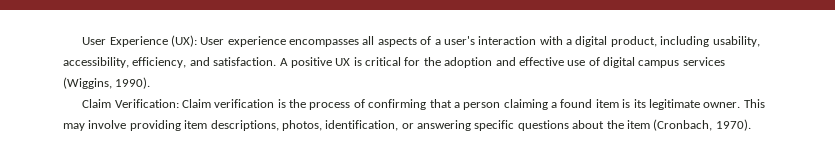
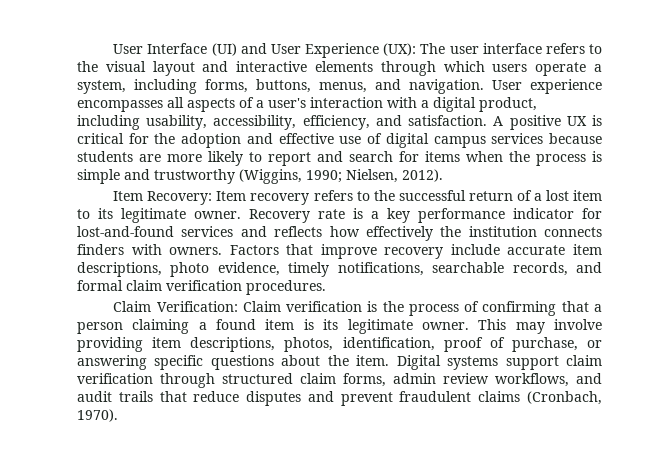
- User Experience (UX): User experience encompasses all aspects of a user's interaction with a digital product, including usability, accessibility, efficiency, and satisfaction.
+ User Interface (UI) and User Experience (UX): The user interface refers to the visual layout and interactive elements through which users operate a system, including forms, buttons, menus, and navigation. User experience encompasses all aspects of a user's interaction with a digital product, including usability, accessibility, efficiency, and satisfaction.
- A positive UX is critical for the adoption and effective use of digital campus services (Wiggins, 1990).
+ A positive UX is critical for the adoption and effective use of digital campus services because students are more likely to report and search for items when the process is simple and trustworthy (Wiggins, 1990; Nielsen, 2012).
+ Item Recovery: Item recovery refers to the successful return of a lost item to its legitimate owner. Recovery rate is a key performance indicator for lost-and-found services and reflects how effectively the institution connects finders with owners. Factors that improve recovery include accurate item descriptions, photo evidence, timely notifications, searchable records, and formal claim verification procedures.
- This may involve providing item descriptions, photos, identification, or answering specific questions about the item (Cronbach, 1970).
+ This may involve providing item descriptions, photos, identification, proof of purchase, or answering specific questions about the item. Digital systems support claim verification through structured claim forms, admin review workflows, and audit trails that reduce disputes and prevent fraudulent claims (Cronbach, 1970).

